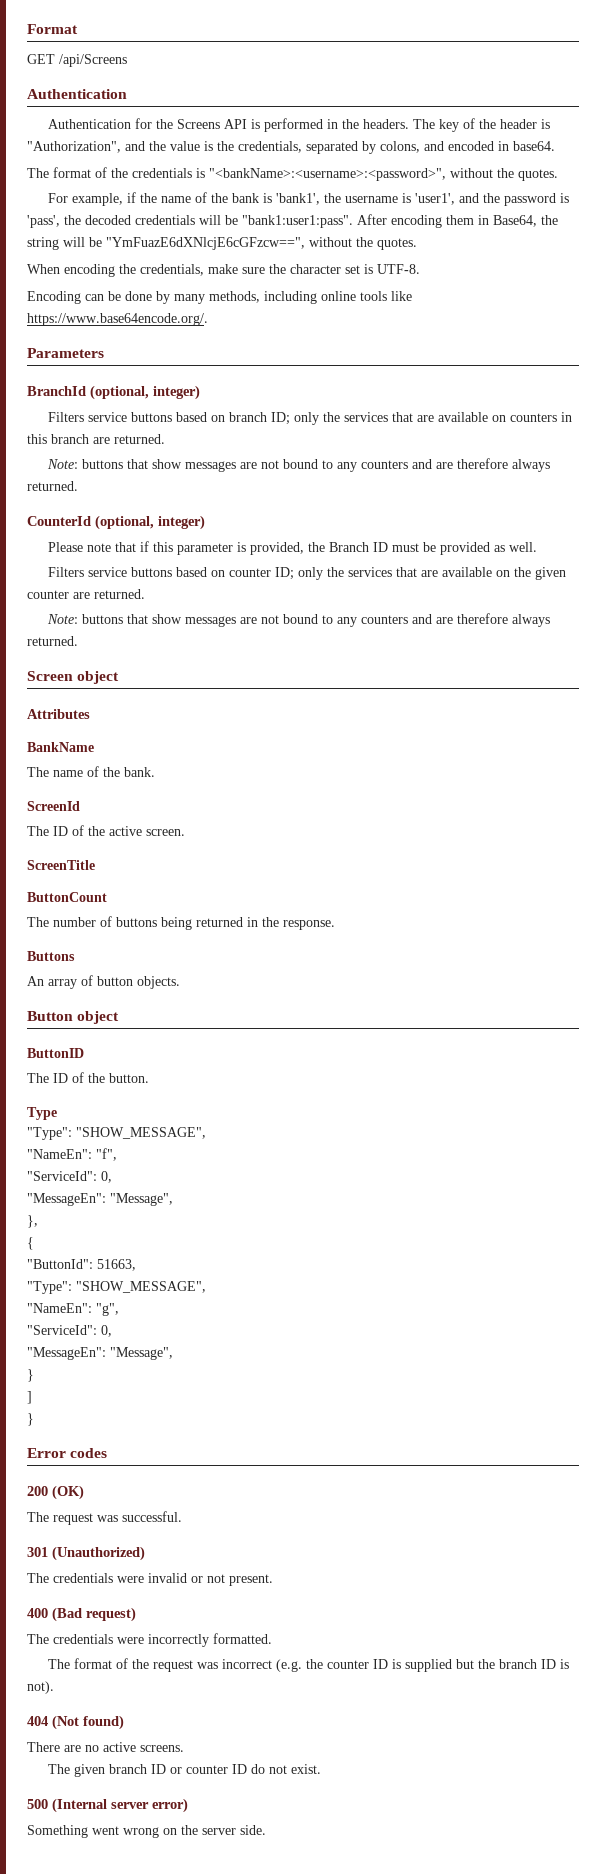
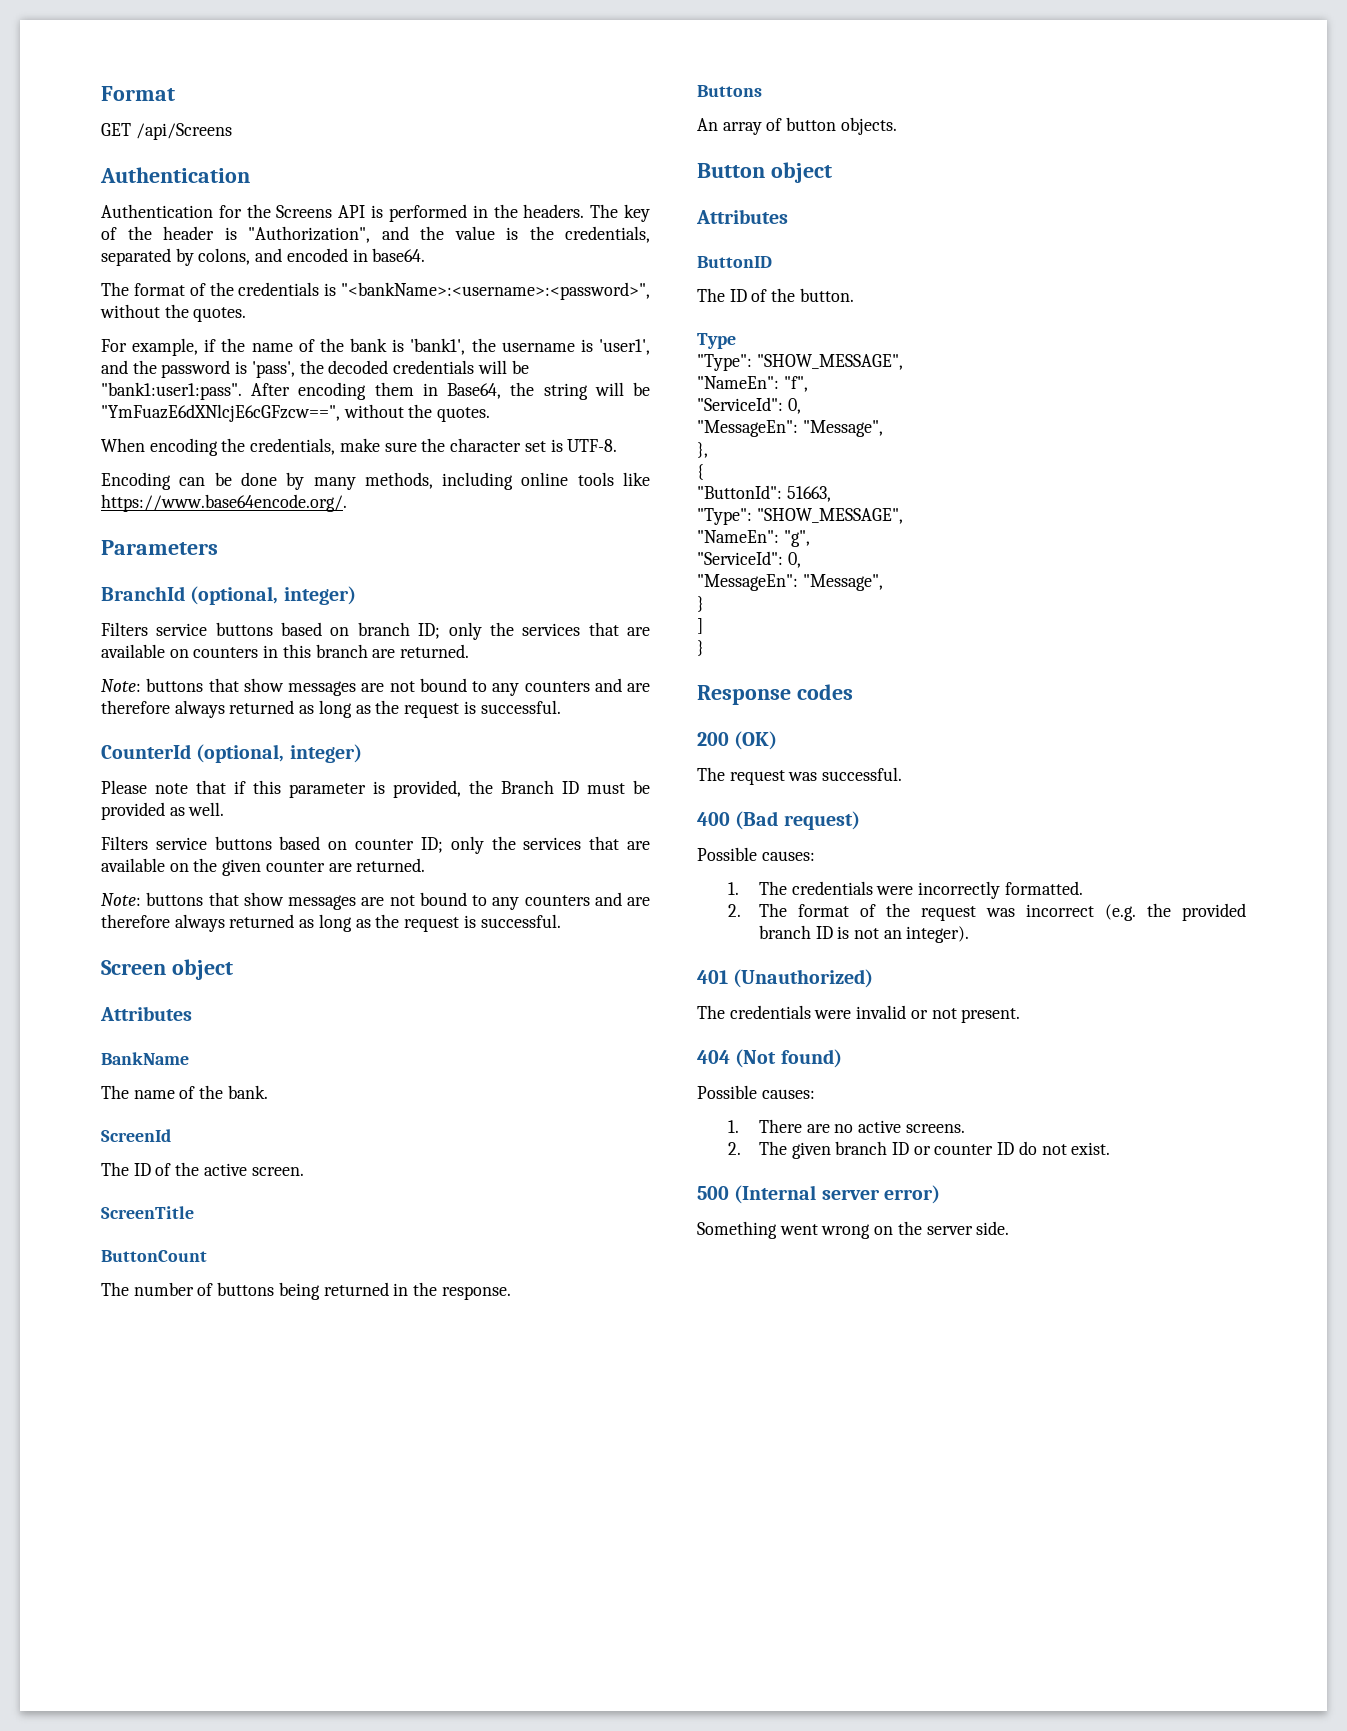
  Filters service buttons based on branch ID; only the services that are available on counters in this branch are returned.
- Note: buttons that show messages are not bound to any counters and are therefore always returned.
+ Note: buttons that show messages are not bound to any counters and are therefore always returned as long as the request is successful.
  Filters service buttons based on counter ID; only the services that are available on the given counter are returned.
- Note: buttons that show messages are not bound to any counters and are therefore always returned.
+ Note: buttons that show messages are not bound to any counters and are therefore always returned as long as the request is successful.
  Button object
+ Attributes
- Error codes
+ Response codes
- 301 (Unauthorized)
+ 400 (Bad request)
+ Possible causes:
+ 1. The credentials were incorrectly formatted.
+ 2. The format of the request was incorrect (e.g. the provided branch ID is not an integer).
+ 401 (Unauthorized)
- 400 (Bad request)
- The credentials were incorrectly formatted.
- The format of the request was incorrect (e.g. the counter ID is supplied but the branch ID is not).
  404 (Not found)
- There are no active screens.
+ Possible causes:
+ 1. There are no active screens.
- The given branch ID or counter ID do not exist.
+ 2. The given branch ID or counter ID do not exist.

